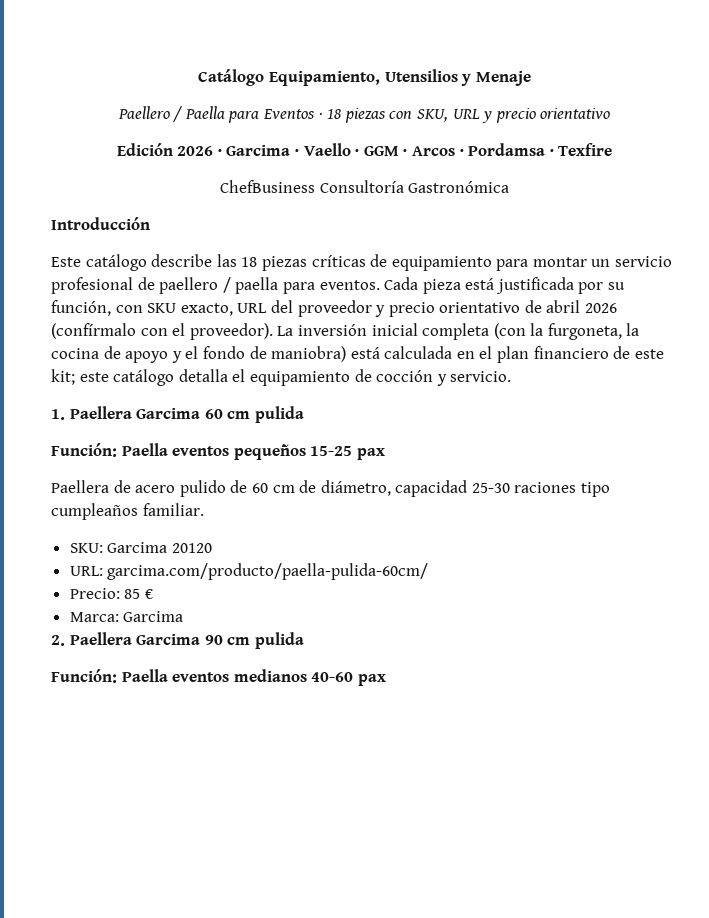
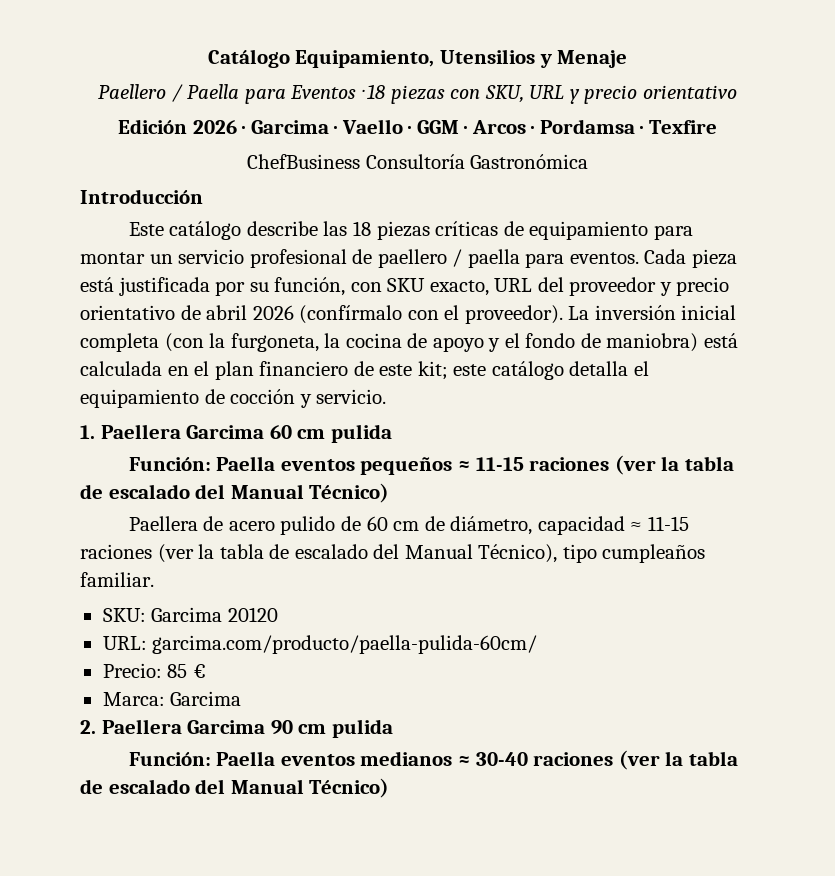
- Función: Paella eventos pequeños 15-25 pax
+ Función: Paella eventos pequeños ≈ 11-15 raciones (ver la tabla de escalado del Manual Técnico)
- Paellera de acero pulido de 60 cm de diámetro, capacidad 25-30 raciones tipo cumpleaños familiar.
+ Paellera de acero pulido de 60 cm de diámetro, capacidad ≈ 11-15 raciones (ver la tabla de escalado del Manual Técnico), tipo cumpleaños familiar.
- Función: Paella eventos medianos 40-60 pax
+ Función: Paella eventos medianos ≈ 30-40 raciones (ver la tabla de escalado del Manual Técnico)

